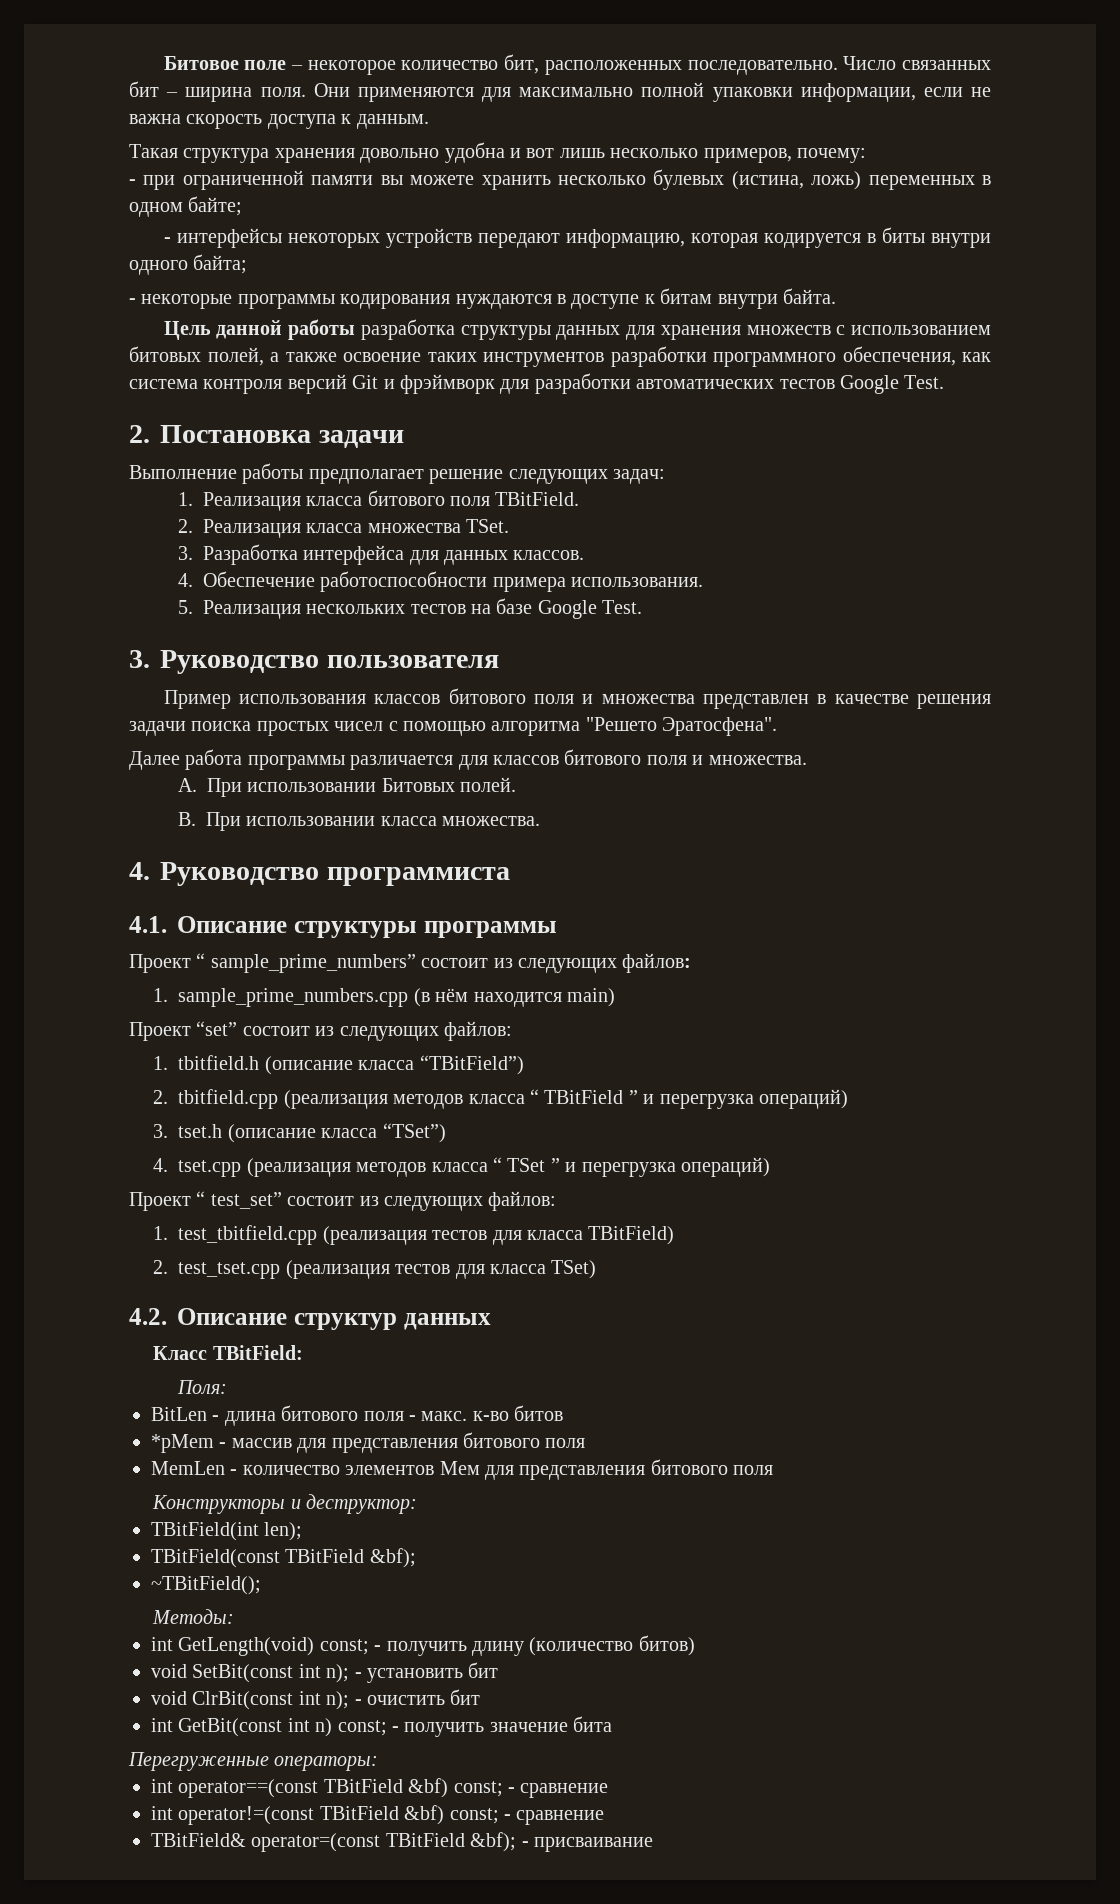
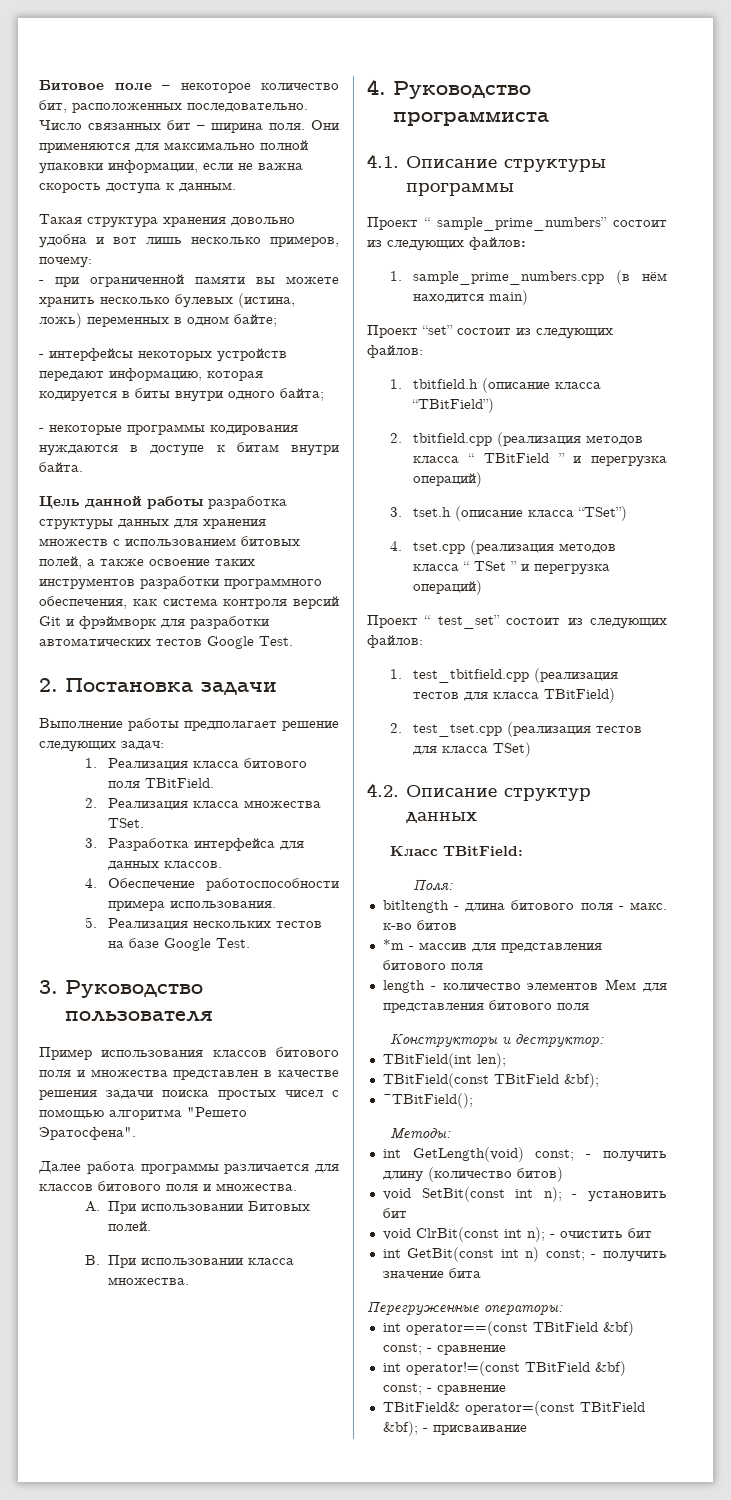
- BitLen - длина битового поля - макс. к-во битов
+ bitltength - длина битового поля - макс. к-во битов
- *pMem - массив для представления битового поля
+ *m - массив для представления битового поля
- MemLen - количество элементов Мем для представления битового поля
+ length - количество элементов Мем для представления битового поля

